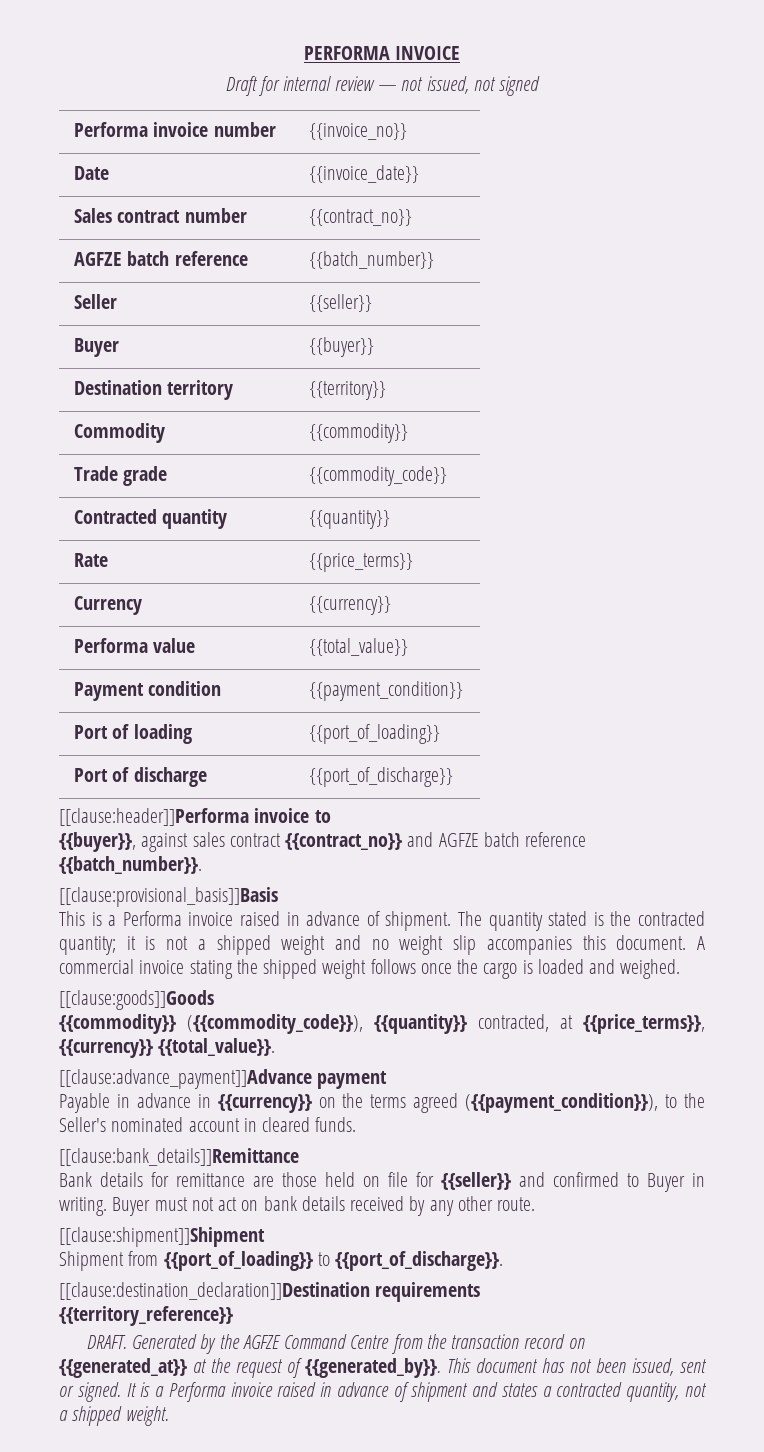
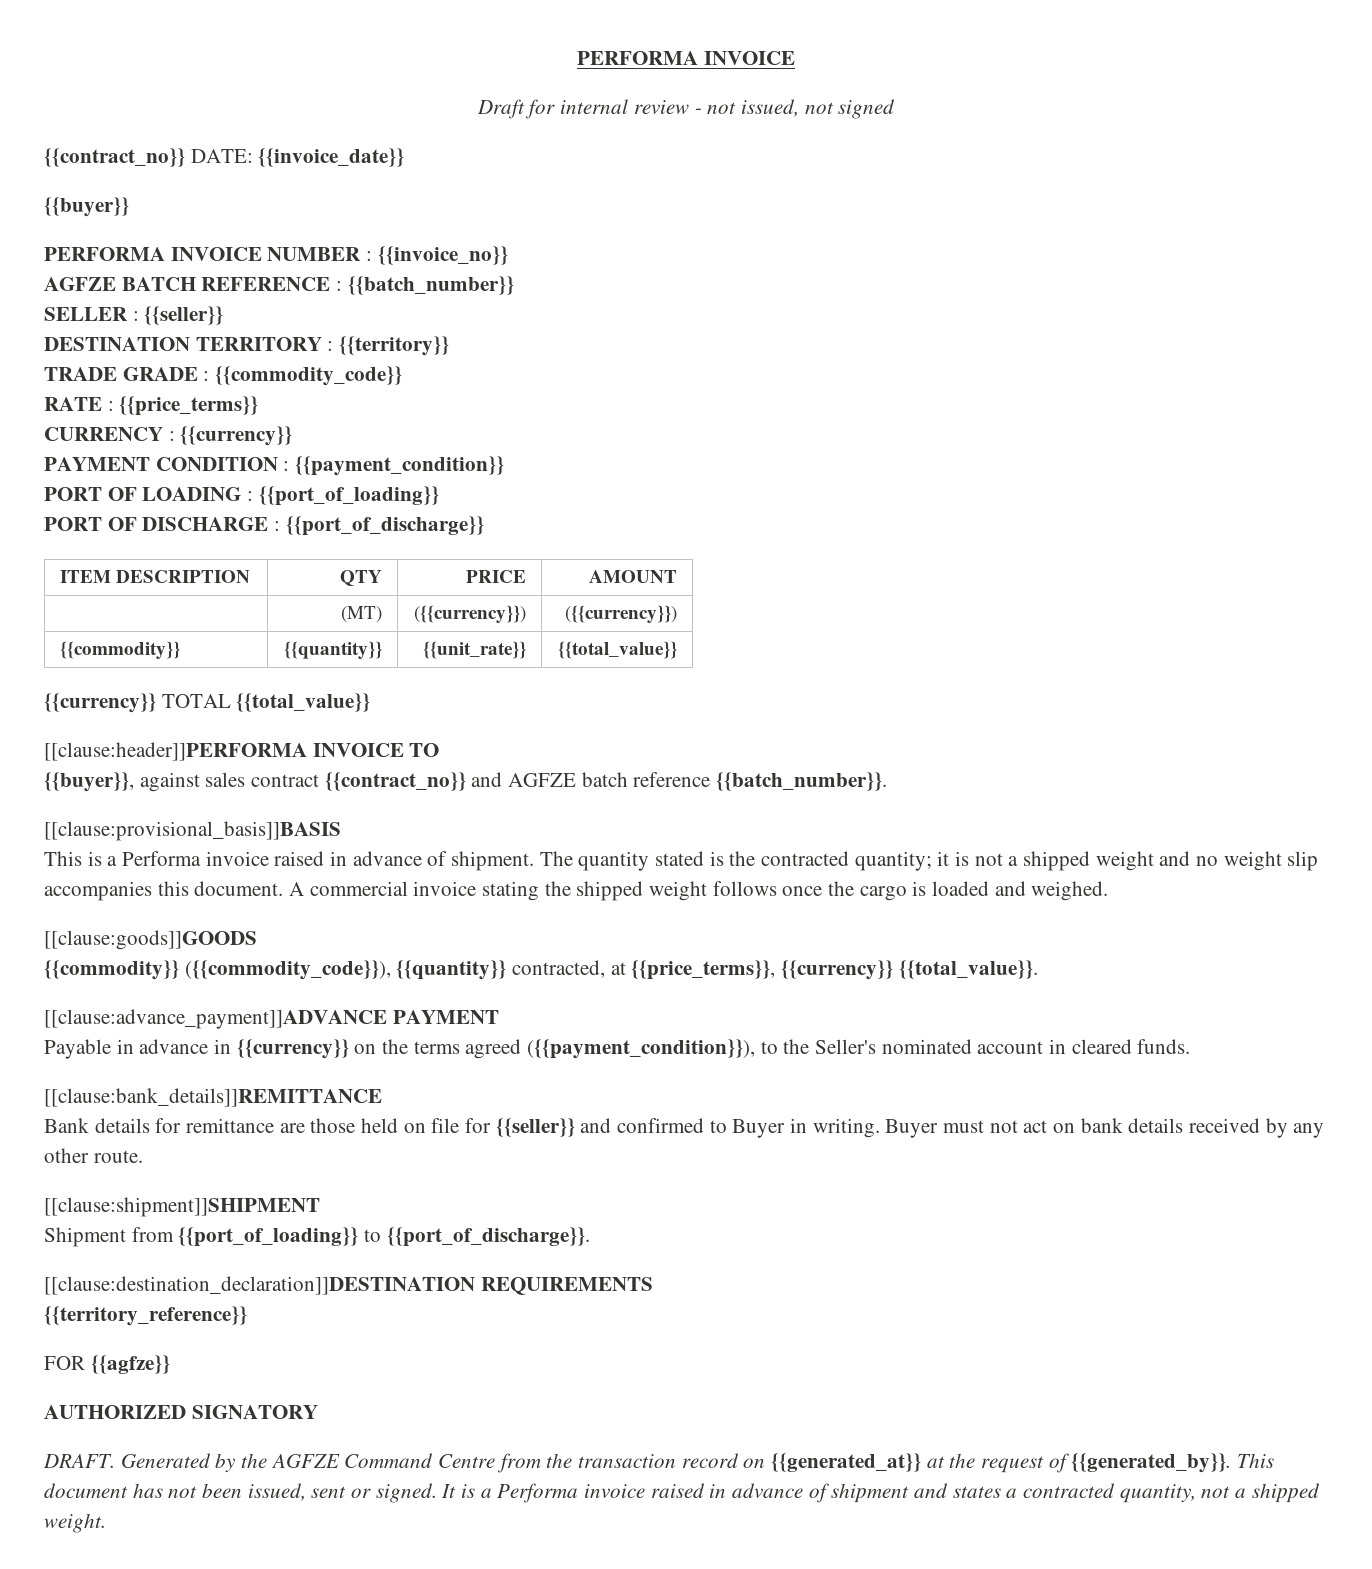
- Draft for internal review — not issued, not signed
+ Draft for internal review - not issued, not signed
- Performa invoice number | {{invoice_no}}
- Date | {{invoice_date}}
- Sales contract number | {{contract_no}}
- AGFZE batch reference | {{batch_number}}
- Seller | {{seller}}
- Buyer | {{buyer}}
- Destination territory | {{territory}}
- Commodity | {{commodity}}
- Trade grade | {{commodity_code}}
- Contracted quantity | {{quantity}}
- Rate | {{price_terms}}
- Currency | {{currency}}
- Performa value | {{total_value}}
- Payment condition | {{payment_condition}}
- Port of loading | {{port_of_loading}}
- Port of discharge | {{port_of_discharge}}
- [[clause:header]]Performa invoice to
+ {{contract_no}} DATE: {{invoice_date}}
+ {{buyer}}
+ PERFORMA INVOICE NUMBER : {{invoice_no}}
+ AGFZE BATCH REFERENCE : {{batch_number}}
+ SELLER : {{seller}}
+ DESTINATION TERRITORY : {{territory}}
+ TRADE GRADE : {{commodity_code}}
+ RATE : {{price_terms}}
+ CURRENCY : {{currency}}
+ PAYMENT CONDITION : {{payment_condition}}
+ PORT OF LOADING : {{port_of_loading}}
+ PORT OF DISCHARGE : {{port_of_discharge}}
+ ITEM DESCRIPTION | QTY | PRICE | AMOUNT
+ | (MT) | ({{currency}}) | ({{currency}})
+ {{commodity}} | {{quantity}} | {{unit_rate}} | {{total_value}}
+ {{currency}} TOTAL {{total_value}}
+ [[clause:header]]PERFORMA INVOICE TO
- [[clause:provisional_basis]]Basis
+ [[clause:provisional_basis]]BASIS
- [[clause:goods]]Goods
+ [[clause:goods]]GOODS
- [[clause:advance_payment]]Advance payment
+ [[clause:advance_payment]]ADVANCE PAYMENT
- [[clause:bank_details]]Remittance
+ [[clause:bank_details]]REMITTANCE
- [[clause:shipment]]Shipment
+ [[clause:shipment]]SHIPMENT
- [[clause:destination_declaration]]Destination requirements
+ [[clause:destination_declaration]]DESTINATION REQUIREMENTS
+ FOR {{agfze}}
+ AUTHORIZED SIGNATORY

